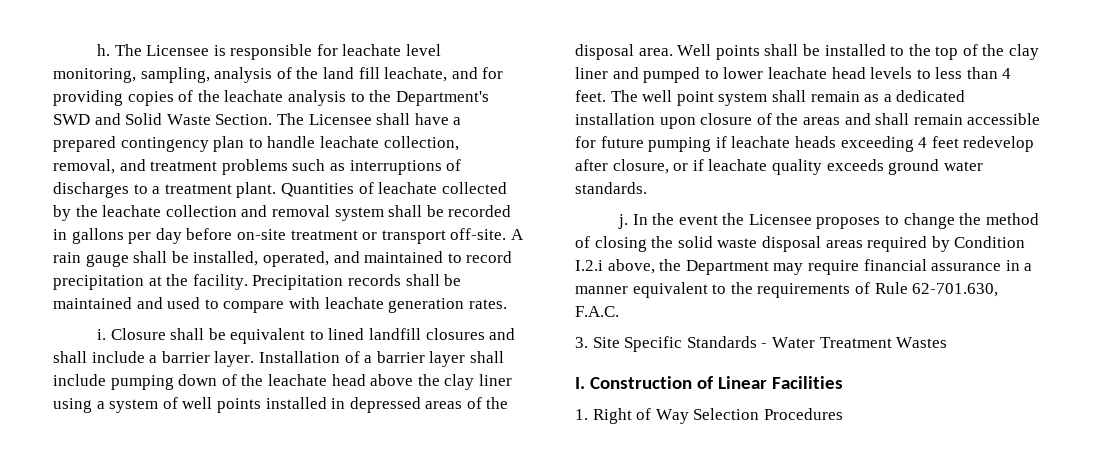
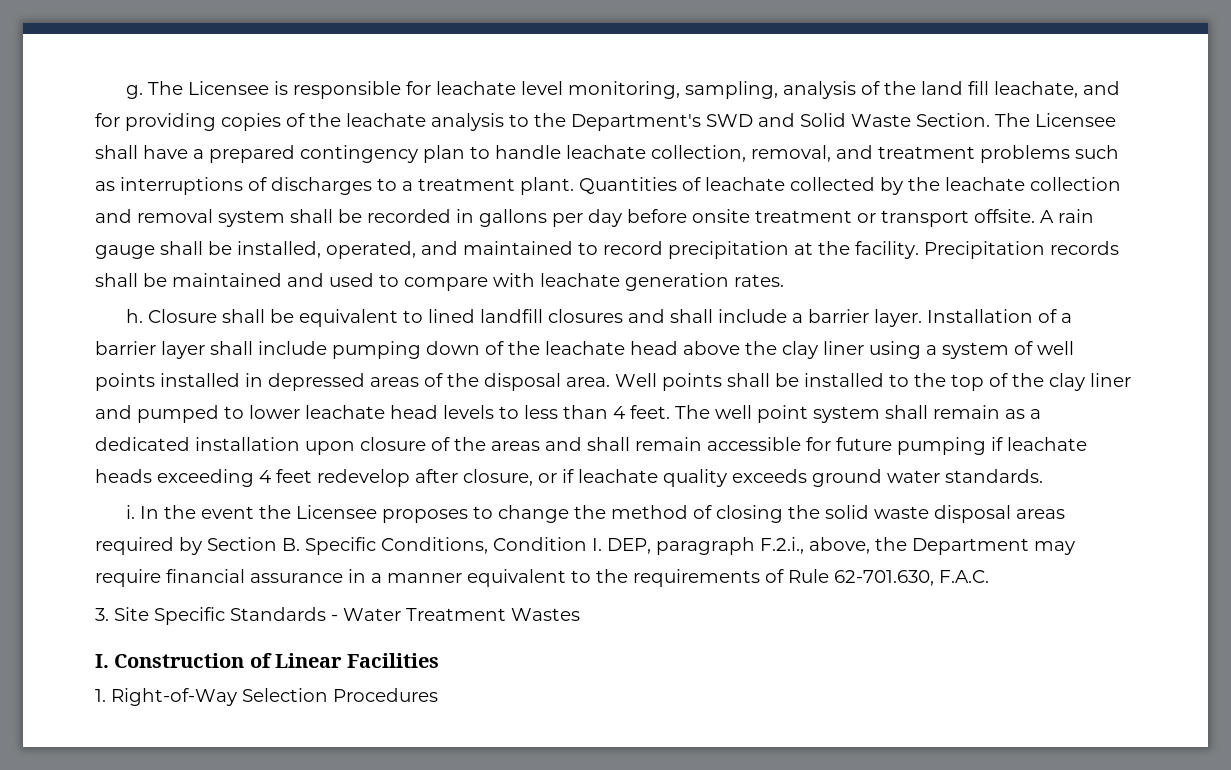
- h.
+ g.
- Quantities of leachate collected by the leachate collection and removal system shall be recorded in gallons per day before on-site treatment or transport off-site.
+ Quantities of leachate collected by the leachate collection and removal system shall be recorded in gallons per day before onsite treatment or transport offsite.
- i.
+ h.
- j.
+ i.
- In the event the Licensee proposes to change the method of closing the solid waste disposal areas required by Condition I.2.i above, the Department may require financial assurance in a manner equivalent to the requirements of Rule 62-701.630, F.A.C.
+ In the event the Licensee proposes to change the method of closing the solid waste disposal areas required by Section B. Specific Conditions, Condition I. DEP, paragraph F.2.i., above, the Department may require financial assurance in a manner equivalent to the requirements of Rule 62-701.630, F.A.C.
- 1. Right of Way Selection Procedures
+ 1. Right-of-Way Selection Procedures

